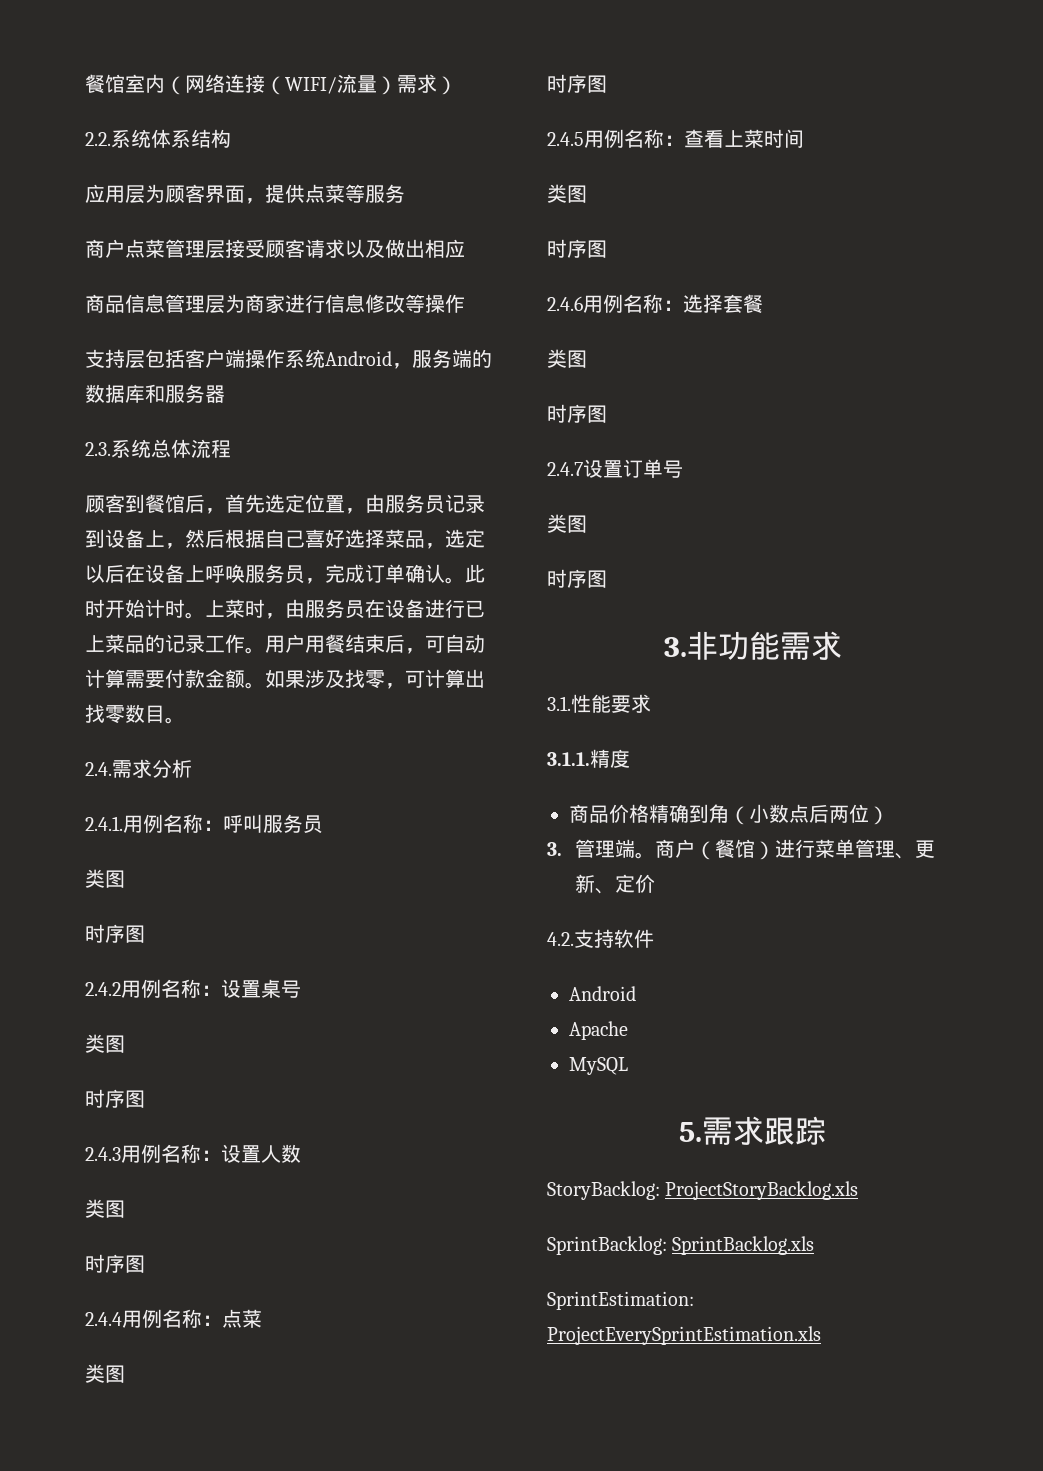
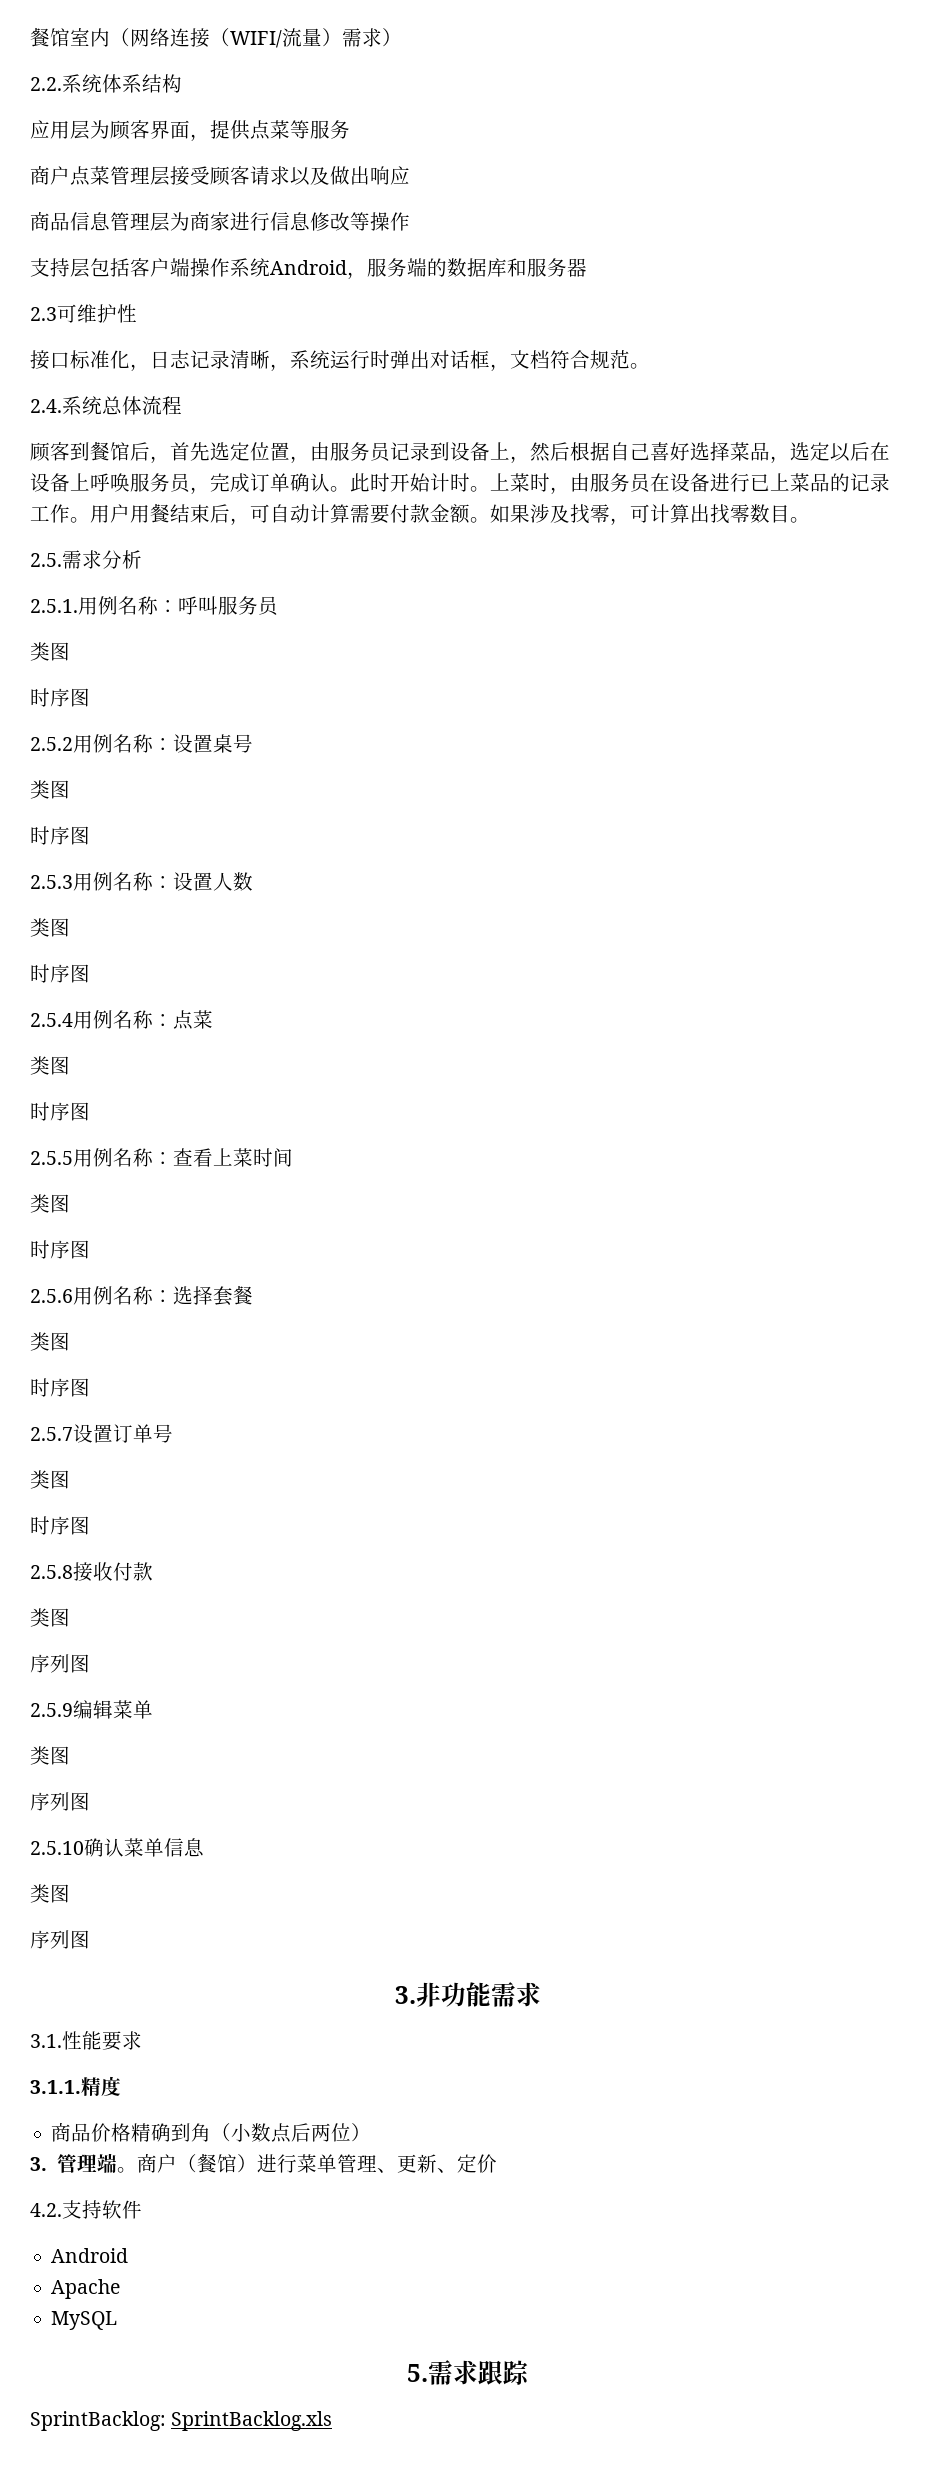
- 商户点菜管理层接受顾客请求以及做出相应
+ 商户点菜管理层接受顾客请求以及做出响应
- 2.3.系统总体流程
+ 2.3可维护性
+ 接口标准化，日志记录清晰，系统运行时弹出对话框，文档符合规范。
+ 2.4.系统总体流程
- 2.4.需求分析
+ 2.5.需求分析
- 2.4.1.用例名称：呼叫服务员
+ 2.5.1.用例名称：呼叫服务员
- 2.4.2用例名称：设置桌号
+ 2.5.2用例名称：设置桌号
- 2.4.3用例名称：设置人数
+ 2.5.3用例名称：设置人数
- 2.4.4用例名称：点菜
+ 2.5.4用例名称：点菜
- 2.4.5用例名称：查看上菜时间
+ 2.5.5用例名称：查看上菜时间
- 2.4.6用例名称：选择套餐
+ 2.5.6用例名称：选择套餐
- 2.4.7设置订单号
+ 2.5.7设置订单号
+ 2.5.8接收付款
+ 类图
+ 序列图
+ 2.5.9编辑菜单
+ 类图
+ 序列图
+ 2.5.10确认菜单信息
+ 类图
+ 序列图
- StoryBacklog: ProjectStoryBacklog.xls
- SprintEstimation: ProjectEverySprintEstimation.xls

